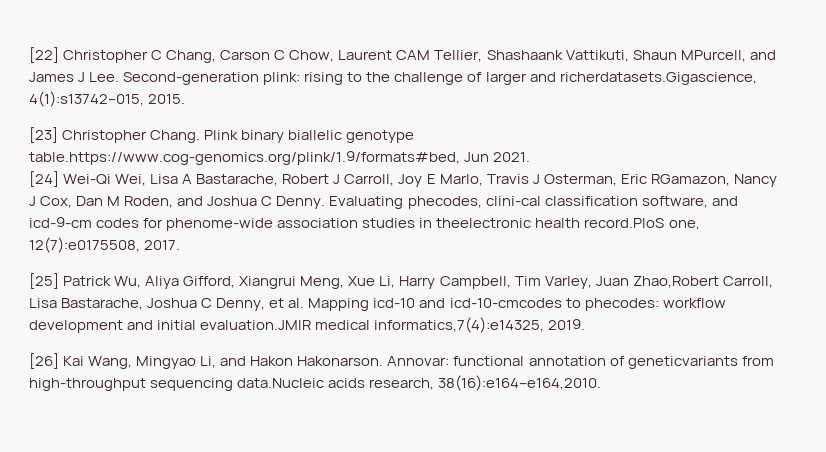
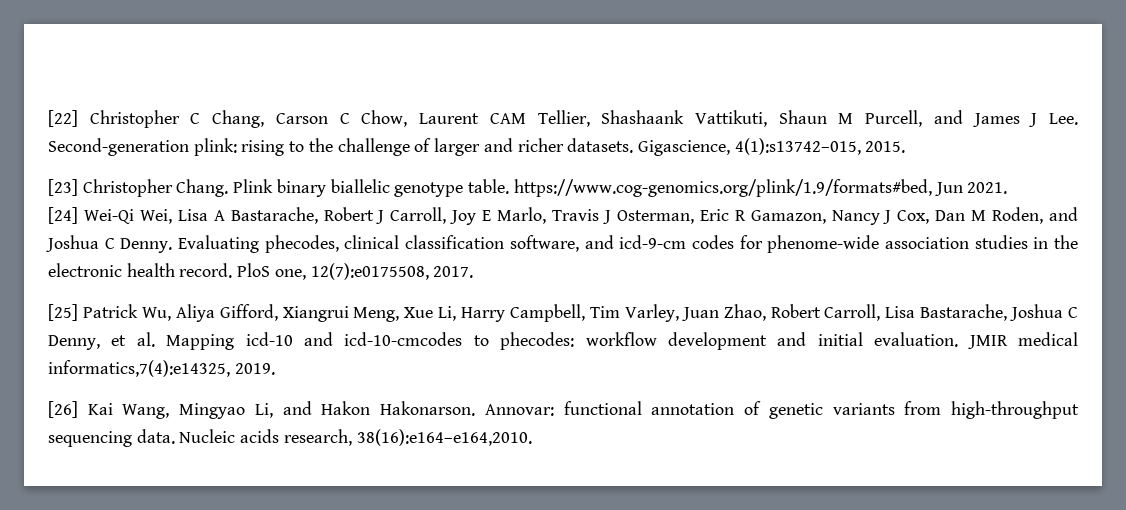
- [22] Christopher C Chang, Carson C Chow, Laurent CAM Tellier, Shashaank Vattikuti, Shaun MPurcell, and James J Lee. Second-generation plink: rising to the challenge of larger and richerdatasets.Gigascience, 4(1):s13742–015, 2015.
+ [22] Christopher C Chang, Carson C Chow, Laurent CAM Tellier, Shashaank Vattikuti, Shaun M Purcell, and James J Lee. Second-generation plink: rising to the challenge of larger and richer datasets. Gigascience, 4(1):s13742–015, 2015.
- Plink binary biallelic genotype table.https://www.cog-genomics.org/plink/1.9/formats#bed, Jun 2021.
+ Plink binary biallelic genotype table. https://www.cog-genomics.org/plink/1.9/formats#bed, Jun 2021.
- [24] Wei-Qi Wei, Lisa A Bastarache, Robert J Carroll, Joy E Marlo, Travis J Osterman, Eric RGamazon, Nancy J Cox, Dan M Roden, and Joshua C Denny.
+ [24] Wei-Qi Wei, Lisa A Bastarache, Robert J Carroll, Joy E Marlo, Travis J Osterman, Eric R Gamazon, Nancy J Cox, Dan M Roden, and Joshua C Denny.
- Evaluating phecodes, clini-cal classification software, and icd-9-cm codes for phenome-wide association studies in theelectronic health record.PloS one, 12(7):e0175508, 2017.
+ Evaluating phecodes, clinical classification software, and icd-9-cm codes for phenome-wide association studies in the electronic health record. PloS one, 12(7):e0175508, 2017.
- [25] Patrick Wu, Aliya Gifford, Xiangrui Meng, Xue Li, Harry Campbell, Tim Varley, Juan Zhao,Robert Carroll, Lisa Bastarache, Joshua C Denny, et al. Mapping icd-10 and icd-10-cmcodes to phecodes: workflow development and initial evaluation.JMIR medical informatics,7(4):e14325, 2019.
+ [25] Patrick Wu, Aliya Gifford, Xiangrui Meng, Xue Li, Harry Campbell, Tim Varley, Juan Zhao, Robert Carroll, Lisa Bastarache, Joshua C Denny, et al. Mapping icd-10 and icd-10-cmcodes to phecodes: workflow development and initial evaluation. JMIR medical informatics,7(4):e14325, 2019.
- Annovar: functional annotation of geneticvariants from high-throughput sequencing data.Nucleic acids research, 38(16):e164–e164,2010.
+ Annovar: functional annotation of genetic variants from high-throughput sequencing data. Nucleic acids research, 38(16):e164–e164,2010.

